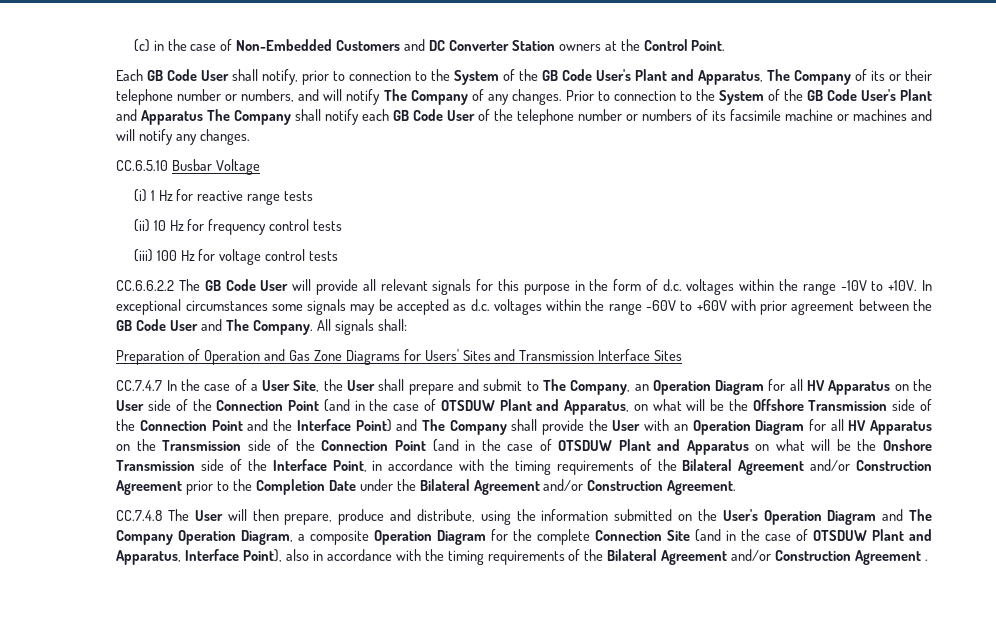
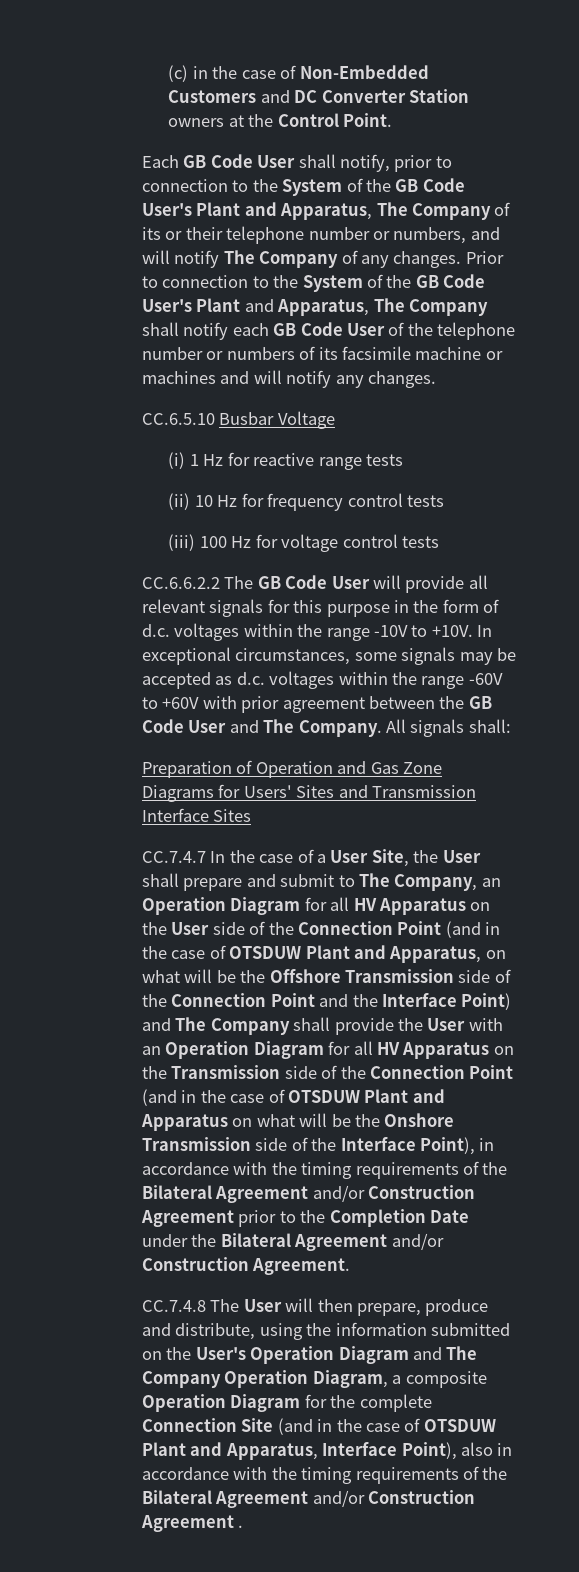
- Prior to connection to the System of the GB Code User's Plant and Apparatus The Company shall notify each GB Code User of the telephone number or numbers of its facsimile machine or machines and will notify any changes.
+ Prior to connection to the System of the GB Code User's Plant and Apparatus, The Company shall notify each GB Code User of the telephone number or numbers of its facsimile machine or machines and will notify any changes.
- In exceptional circumstances some signals may be accepted as d.c. voltages within the range -60V to +60V with prior agreement between the GB Code User and The Company.
+ In exceptional circumstances, some signals may be accepted as d.c. voltages within the range -60V to +60V with prior agreement between the GB Code User and The Company.
- CC.7.4.7 In the case of a User Site, the User shall prepare and submit to The Company, an Operation Diagram for all HV Apparatus on the User side of the Connection Point (and in the case of OTSDUW Plant and Apparatus, on what will be the Offshore Transmission side of the Connection Point and the Interface Point) and The Company shall provide the User with an Operation Diagram for all HV Apparatus on the Transmission side of the Connection Point (and in the case of OTSDUW Plant and Apparatus on what will be the Onshore Transmission side of the Interface Point, in accordance with the timing requirements of the Bilateral Agreement and/or Construction Agreement prior to the Completion Date under the Bilateral Agreement and/or Construction Agreement.
+ CC.7.4.7 In the case of a User Site, the User shall prepare and submit to The Company, an Operation Diagram for all HV Apparatus on the User side of the Connection Point (and in the case of OTSDUW Plant and Apparatus, on what will be the Offshore Transmission side of the Connection Point and the Interface Point) and The Company shall provide the User with an Operation Diagram for all HV Apparatus on the Transmission side of the Connection Point (and in the case of OTSDUW Plant and Apparatus on what will be the Onshore Transmission side of the Interface Point), in accordance with the timing requirements of the Bilateral Agreement and/or Construction Agreement prior to the Completion Date under the Bilateral Agreement and/or Construction Agreement.

